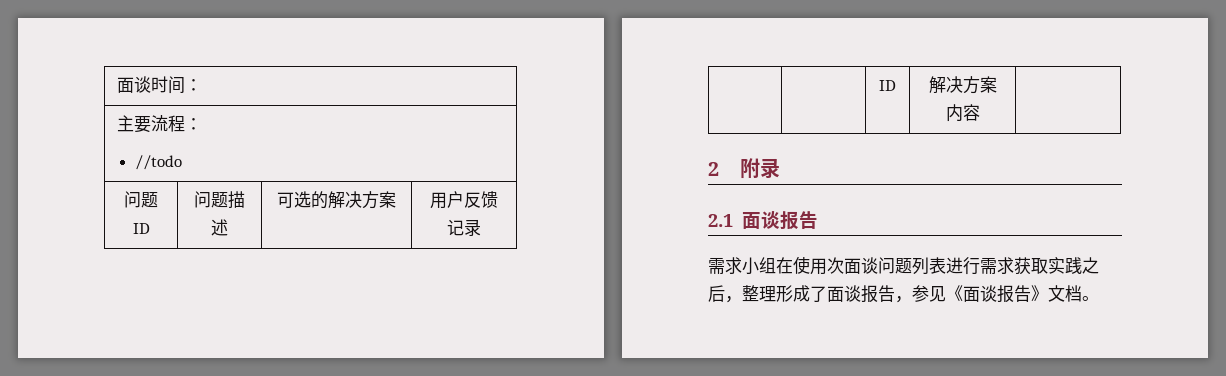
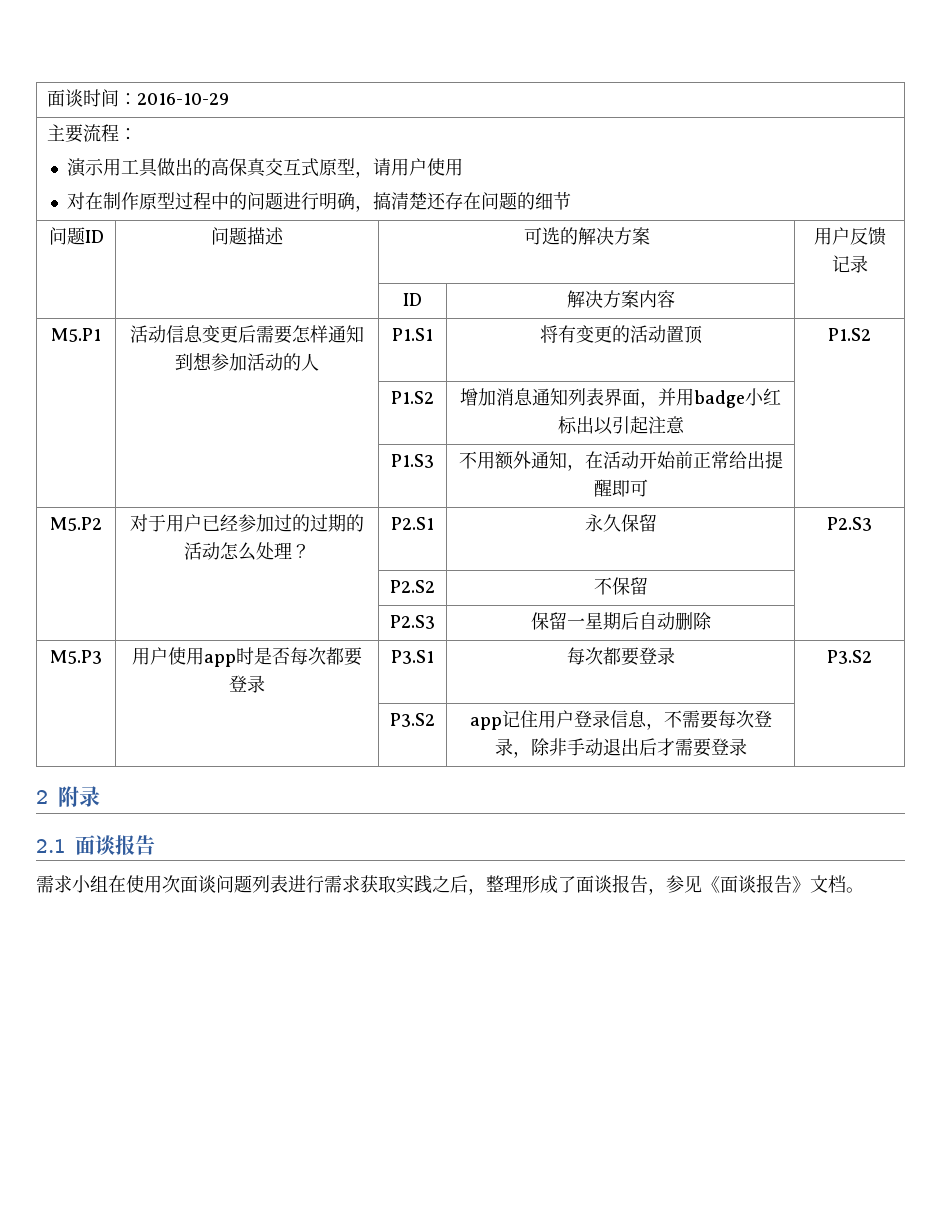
- 面谈时间：
+ 面谈时间：2016-10-29
  主要流程：
- //todo
+ 演示用工具做出的高保真交互式原型，请用户使用
+ 对在制作原型过程中的问题进行明确，搞清楚还存在问题的细节
+ M5.P1 | 活动信息变更后需要怎样通知到想参加活动的人 | P1.S1 | 将有变更的活动置顶 | P1.S2
+ | | P1.S2 | 增加消息通知列表界面，并用badge小红标出以引起注意 |
+ | | P1.S3 | 不用额外通知，在活动开始前正常给出提醒即可 |
+ M5.P2 | 对于用户已经参加过的过期的活动怎么处理？ | P2.S1 | 永久保留 | P2.S3
+ | | P2.S2 | 不保留 |
+ | | P2.S3 | 保留一星期后自动删除 |
+ M5.P3 | 用户使用app时是否每次都要登录 | P3.S1 | 每次都要登录 | P3.S2
+ | | P3.S2 | app记住用户登录信息，不需要每次登录，除非手动退出后才需要登录 |

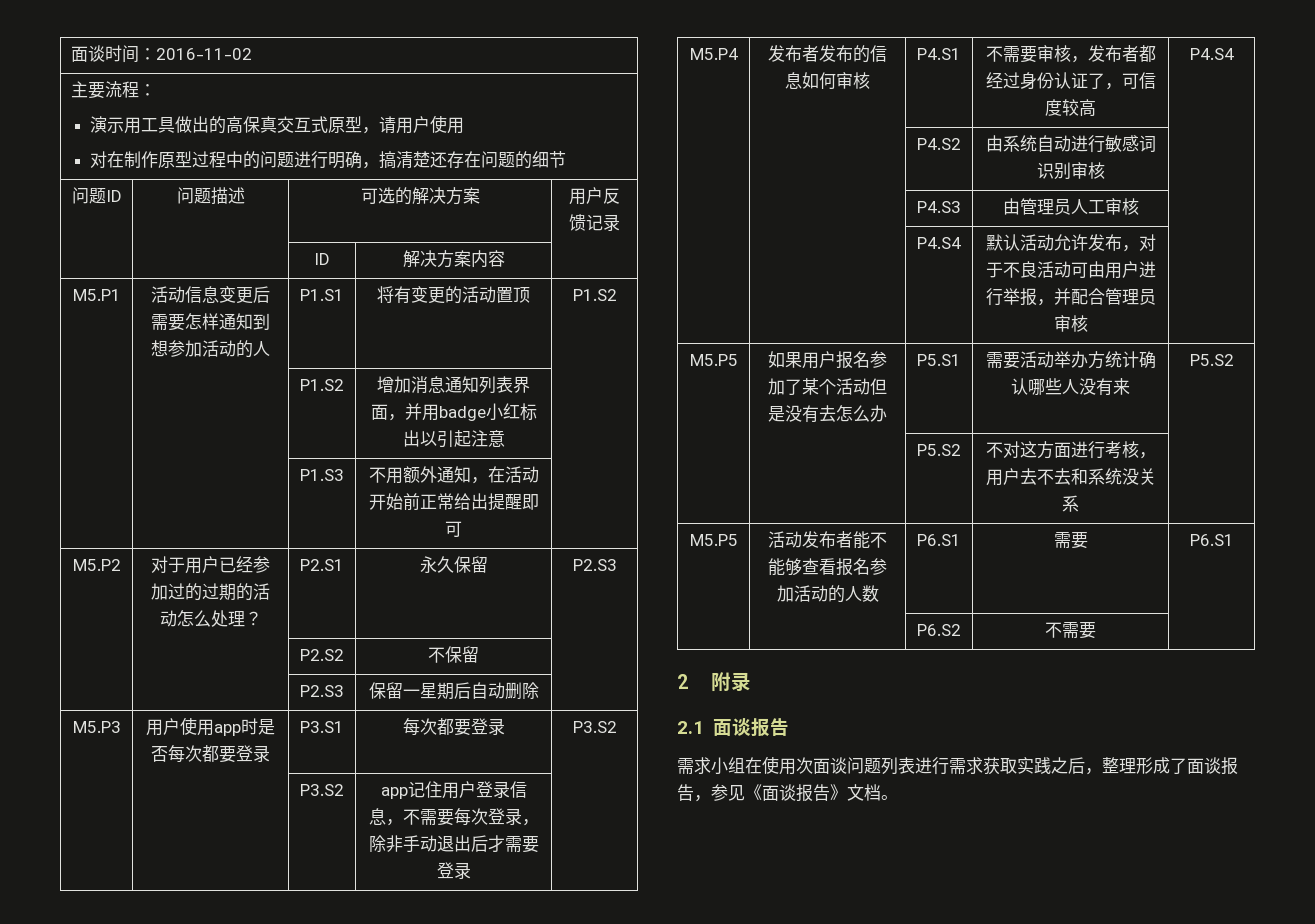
- 面谈时间：2016-10-29
+ 面谈时间：2016-11-02
+ M5.P4 | 发布者发布的信息如何审核 | P4.S1 | 不需要审核，发布者都经过身份认证了，可信度较高 | P4.S4
+ | | P4.S2 | 由系统自动进行敏感词识别审核 |
+ | | P4.S3 | 由管理员人工审核 |
+ | | P4.S4 | 默认活动允许发布，对于不良活动可由用户进行举报，并配合管理员审核 |
+ M5.P5 | 如果用户报名参加了某个活动但是没有去怎么办 | P5.S1 | 需要活动举办方统计确认哪些人没有来 | P5.S2
+ | | P5.S2 | 不对这方面进行考核，用户去不去和系统没关系 |
+ M5.P5 | 活动发布者能不能够查看报名参加活动的人数 | P6.S1 | 需要 | P6.S1
+ | | P6.S2 | 不需要 |

